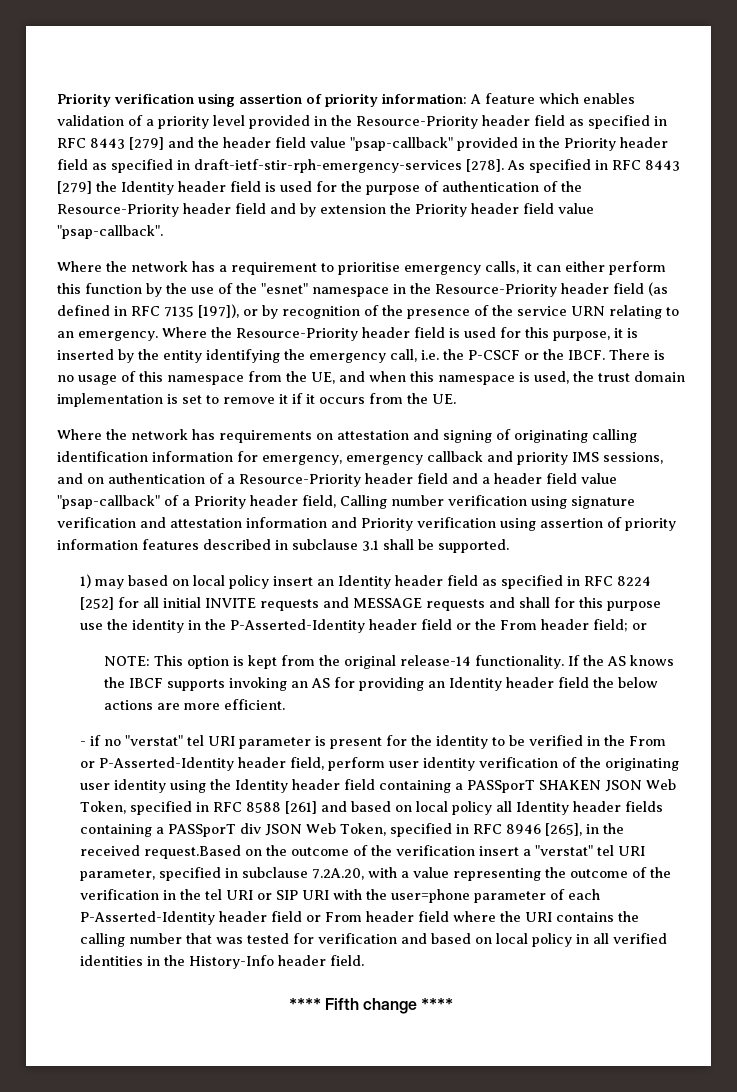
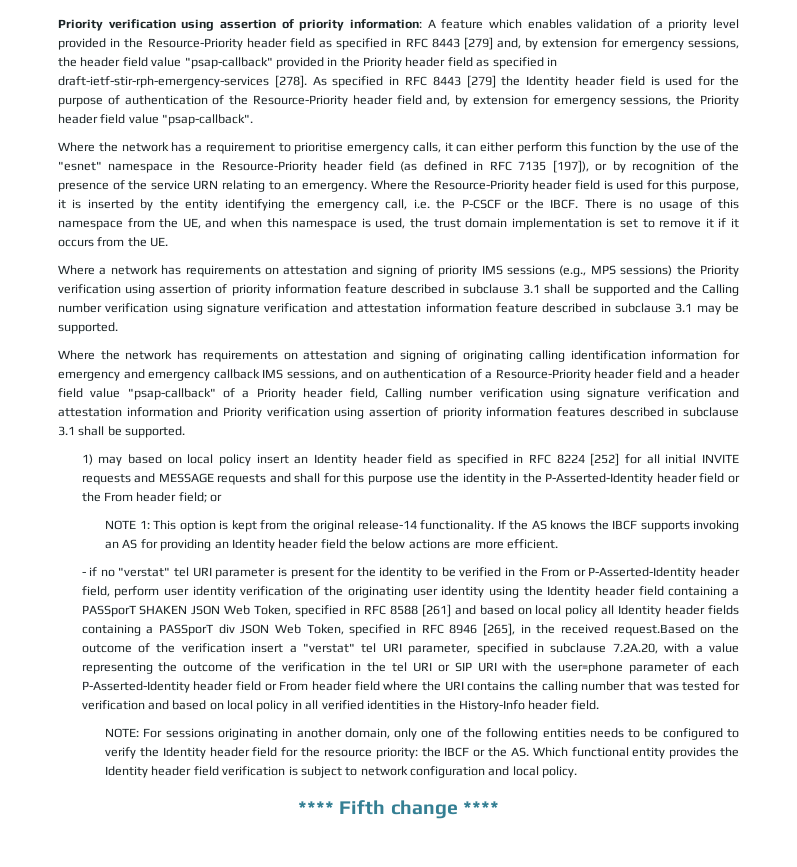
- Priority verification using assertion of priority information: A feature which enables validation of a priority level provided in the Resource-Priority header field as specified in RFC 8443 [279] and the header field value "psap-callback" provided in the Priority header field as specified in draft-ietf-stir-rph-emergency-services [278].
+ Priority verification using assertion of priority information: A feature which enables validation of a priority level provided in the Resource-Priority header field as specified in RFC 8443 [279] and, by extension for emergency sessions, the header field value "psap-callback" provided in the Priority header field as specified in draft-ietf-stir-rph-emergency-services [278].
- As specified in RFC 8443 [279] the Identity header field is used for the purpose of authentication of the Resource-Priority header field and by extension the Priority header field value "psap-callback".
+ As specified in RFC 8443 [279] the Identity header field is used for the purpose of authentication of the Resource-Priority header field and, by extension for emergency sessions, the Priority header field value "psap-callback".
+ Where a network has requirements on attestation and signing of priority IMS sessions (e.g., MPS sessions) the Priority verification using assertion of priority information feature described in subclause 3.1 shall be supported and the Calling number verification using signature verification and attestation information feature described in subclause 3.1 may be supported.
- Where the network has requirements on attestation and signing of originating calling identification information for emergency, emergency callback and priority IMS sessions, and on authentication of a Resource-Priority header field and a header field value "psap-callback" of a Priority header field, Calling number verification using signature verification and attestation information and Priority verification using assertion of priority information features described in subclause 3.1 shall be supported.
+ Where the network has requirements on attestation and signing of originating calling identification information for emergency and emergency callback IMS sessions, and on authentication of a Resource-Priority header field and a header field value "psap-callback" of a Priority header field, Calling number verification using signature verification and attestation information and Priority verification using assertion of priority information features described in subclause 3.1 shall be supported.
- NOTE: This option is kept from the original release-14 functionality.
+ NOTE 1: This option is kept from the original release-14 functionality.
+ NOTE: For sessions originating in another domain, only one of the following entities needs to be configured to verify the Identity header field for the resource priority: the IBCF or the AS. Which functional entity provides the Identity header field verification is subject to network configuration and local policy.

